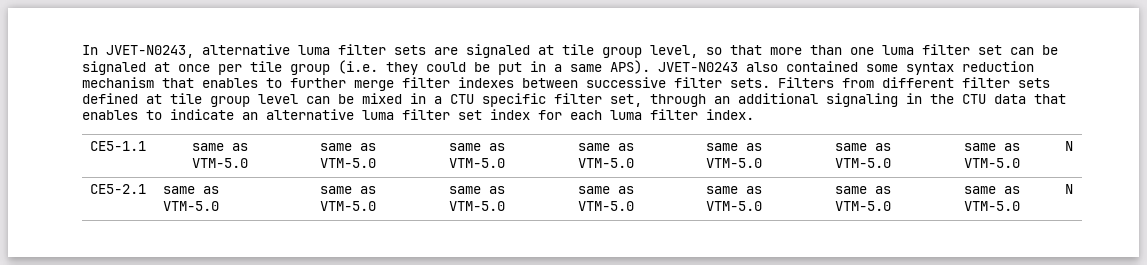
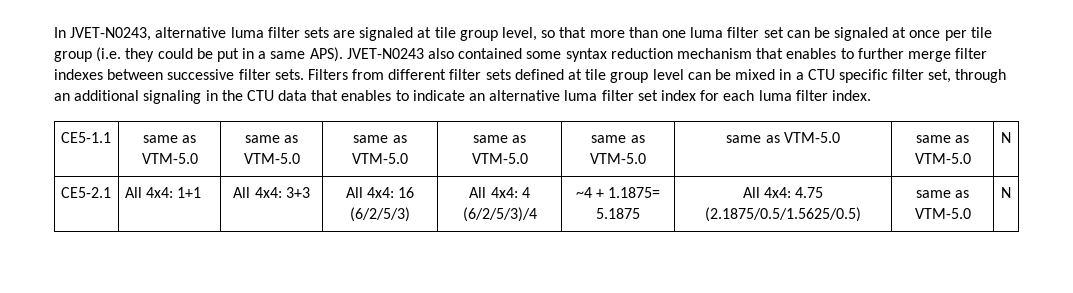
- CE5-2.1 | same as VTM-5.0 | same as VTM-5.0 | same as VTM-5.0 | same as VTM-5.0 | same as VTM-5.0 | same as VTM-5.0 | same as VTM-5.0 | N
+ CE5-2.1 | All 4x4: 1+1 | All 4x4: 3+3 | All 4x4: 16 (6/2/5/3) | All 4x4: 4 (6/2/5/3)/4 | ~4 + 1.1875= 5.1875 | All 4x4: 4.75 (2.1875/0.5/1.5625/0.5) | same as VTM-5.0 | N

